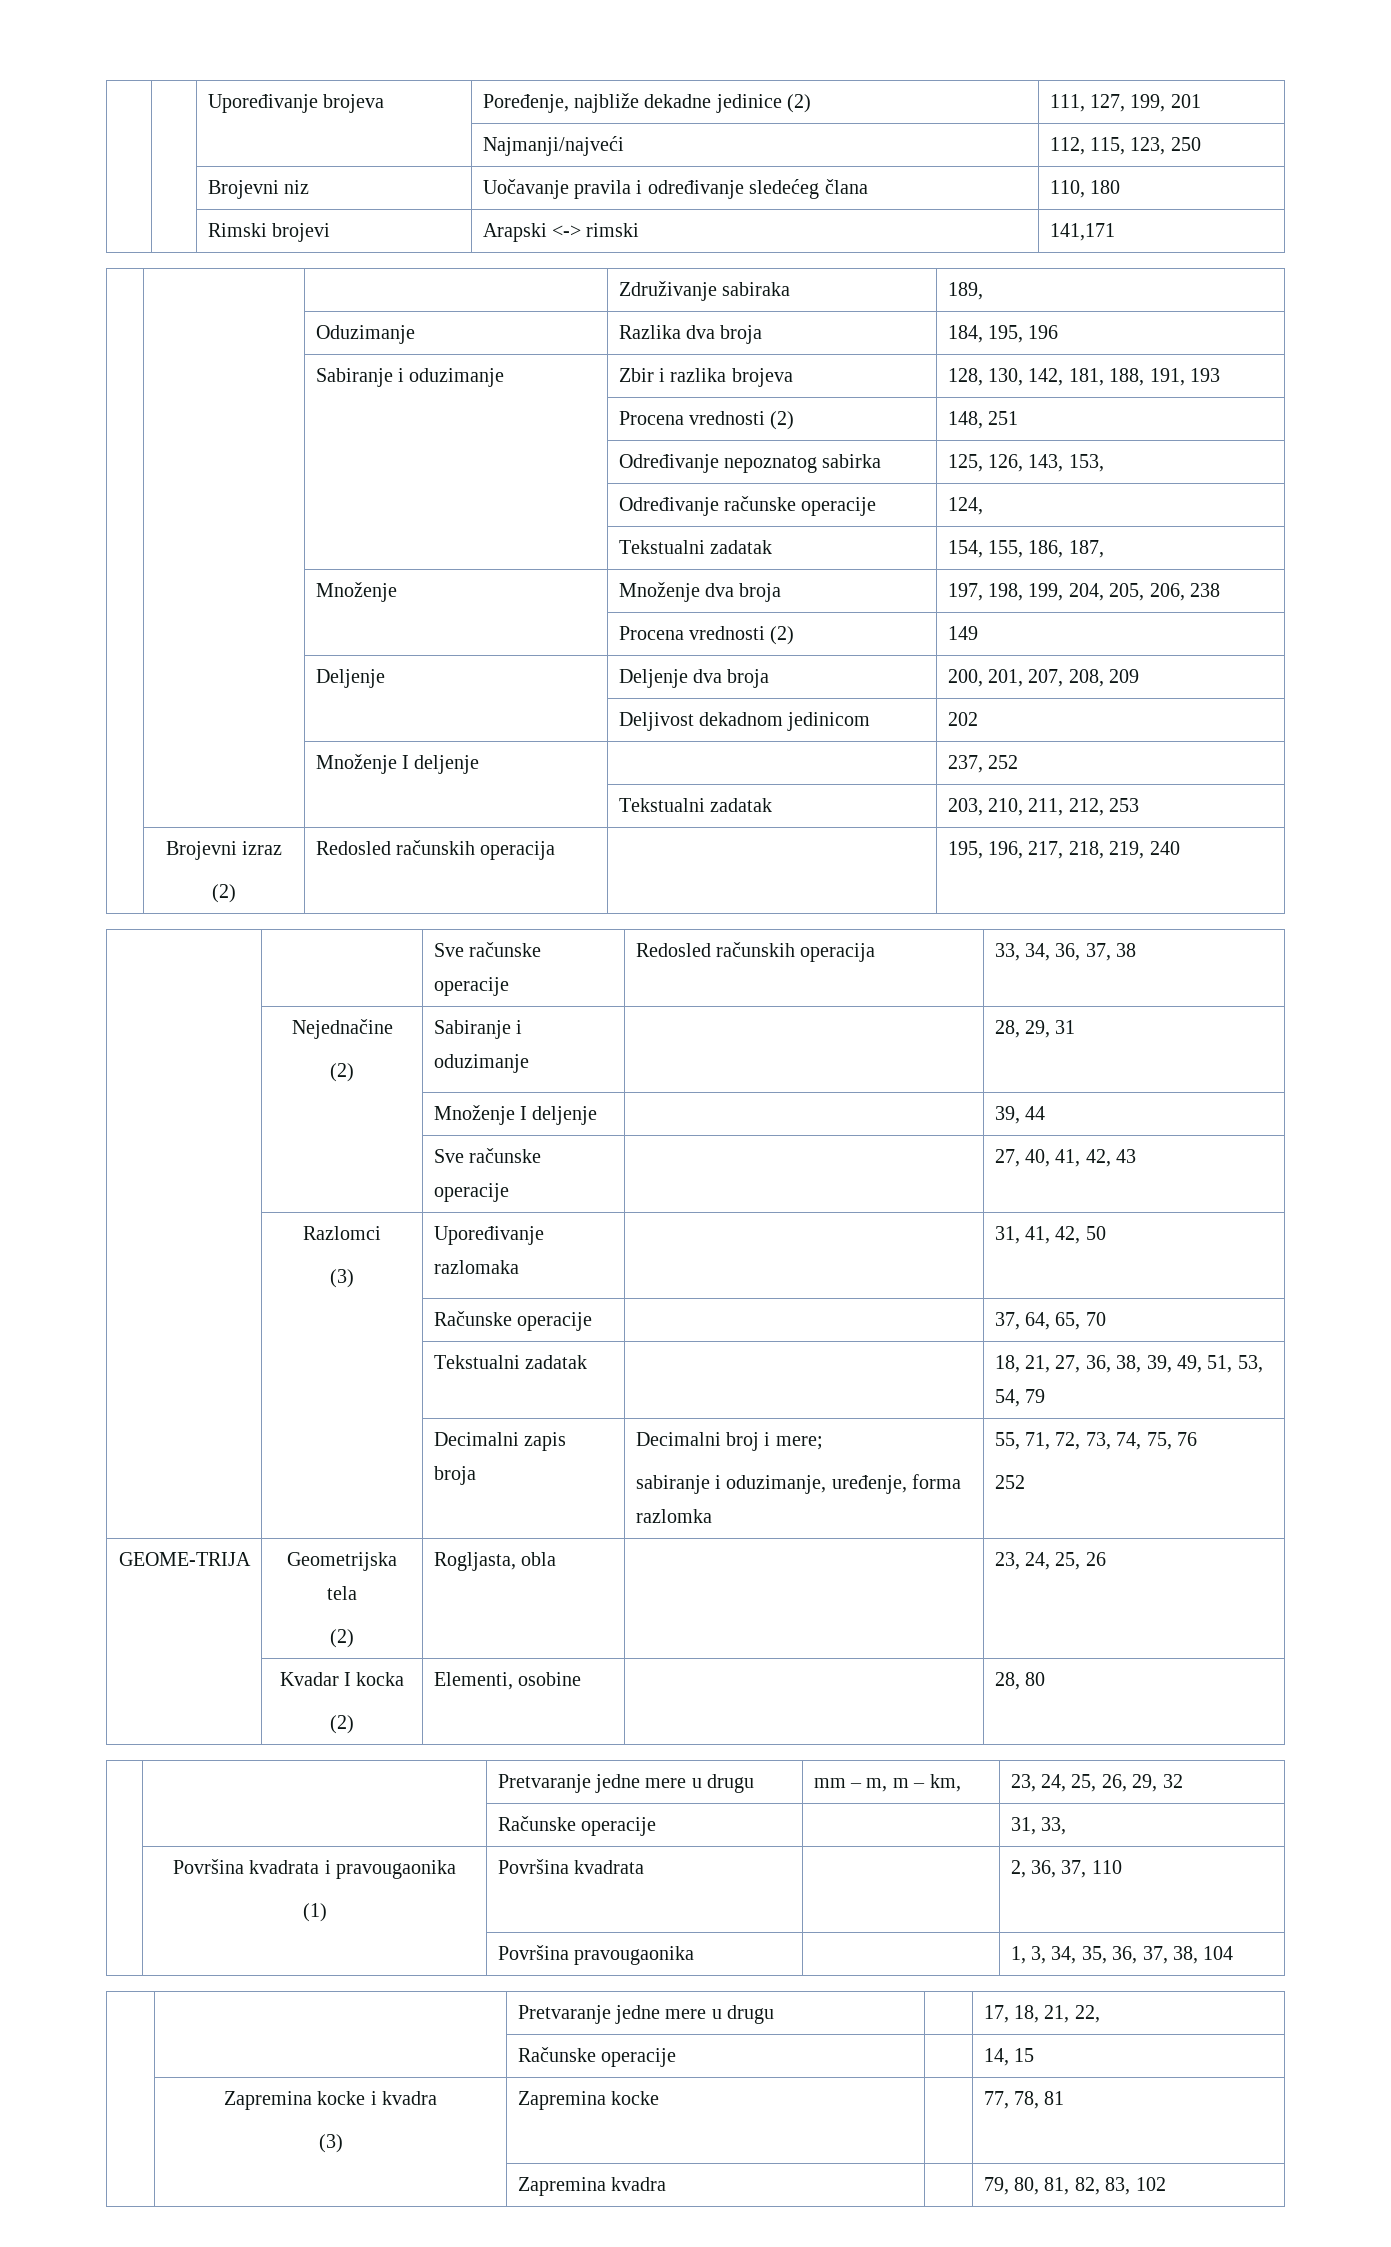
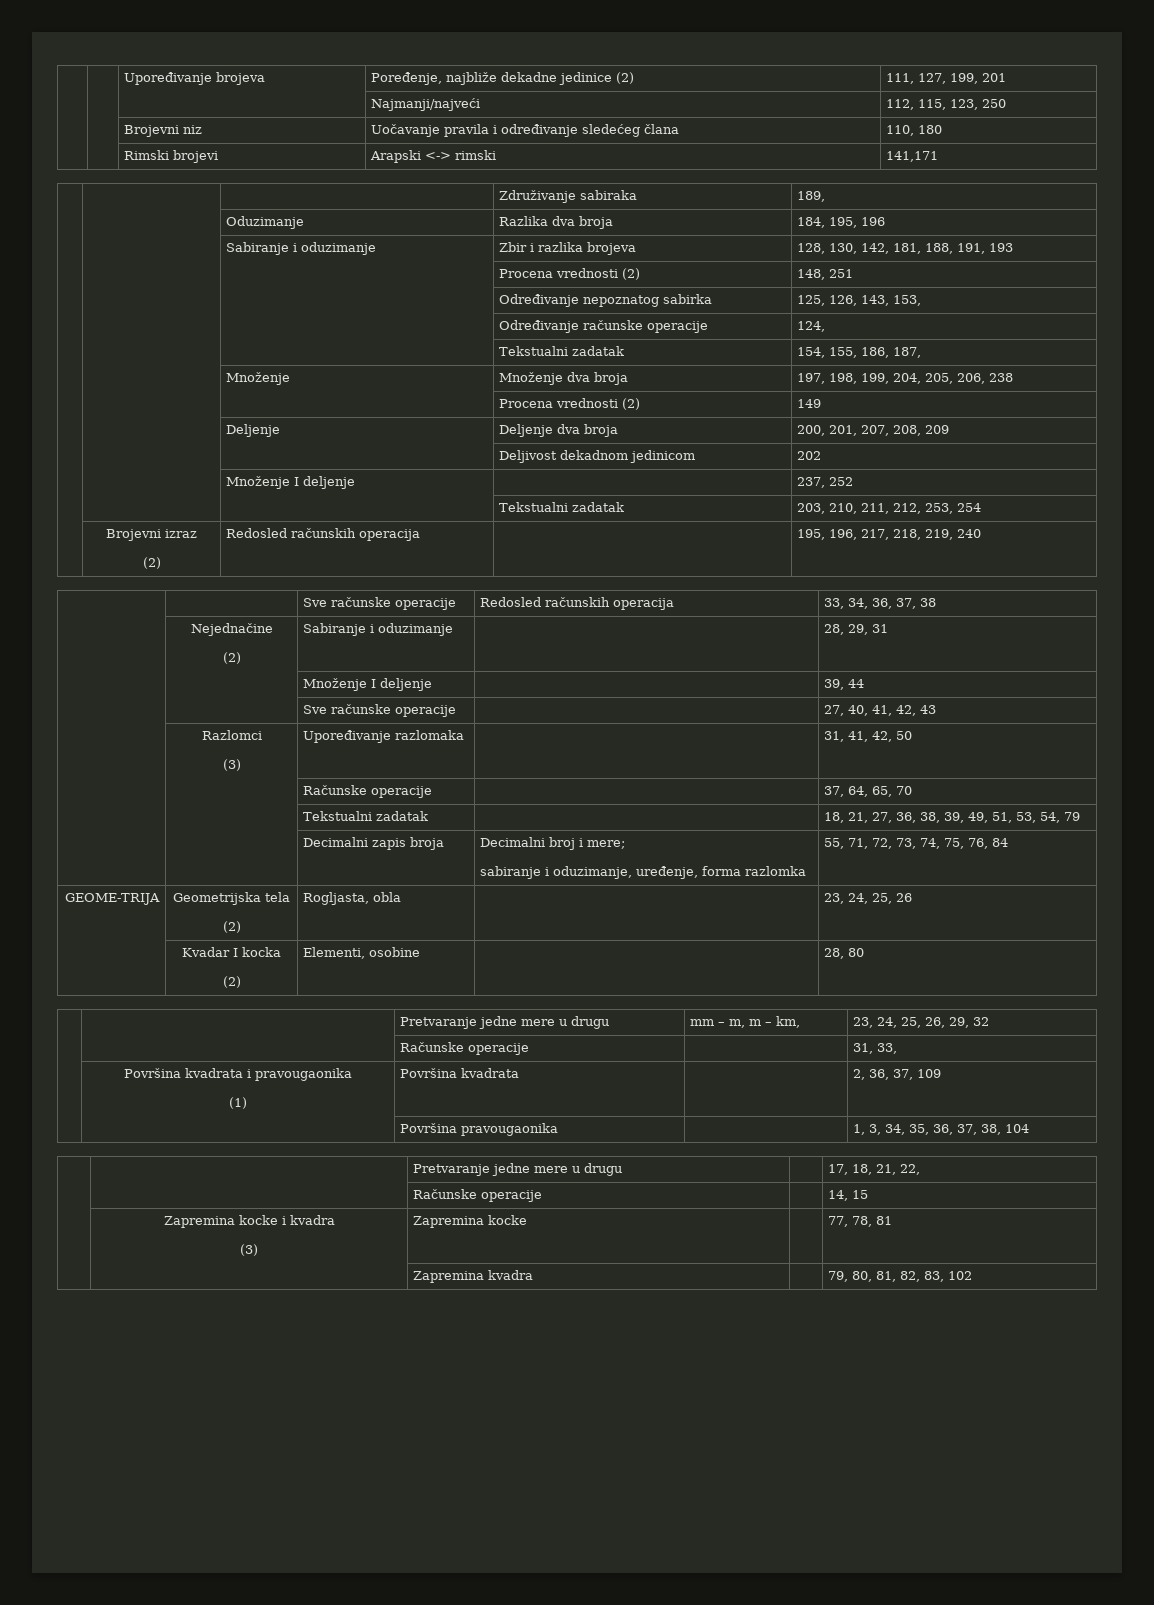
- | | | Tekstualni zadatak | 203, 210, 211, 212, 253
+ | | | Tekstualni zadatak | 203, 210, 211, 212, 253, 254
  | | Decimalni zapis broja | Decimalni broj i mere;
- sabiranje i oduzimanje, uređenje, forma razlomka | 55, 71, 72, 73, 74, 75, 76
- 252
+ sabiranje i oduzimanje, uređenje, forma razlomka | 55, 71, 72, 73, 74, 75, 76, 84
  | Površina kvadrata i pravougaonika
- (1) | Površina kvadrata | | 2, 36, 37, 110
+ (1) | Površina kvadrata | | 2, 36, 37, 109

